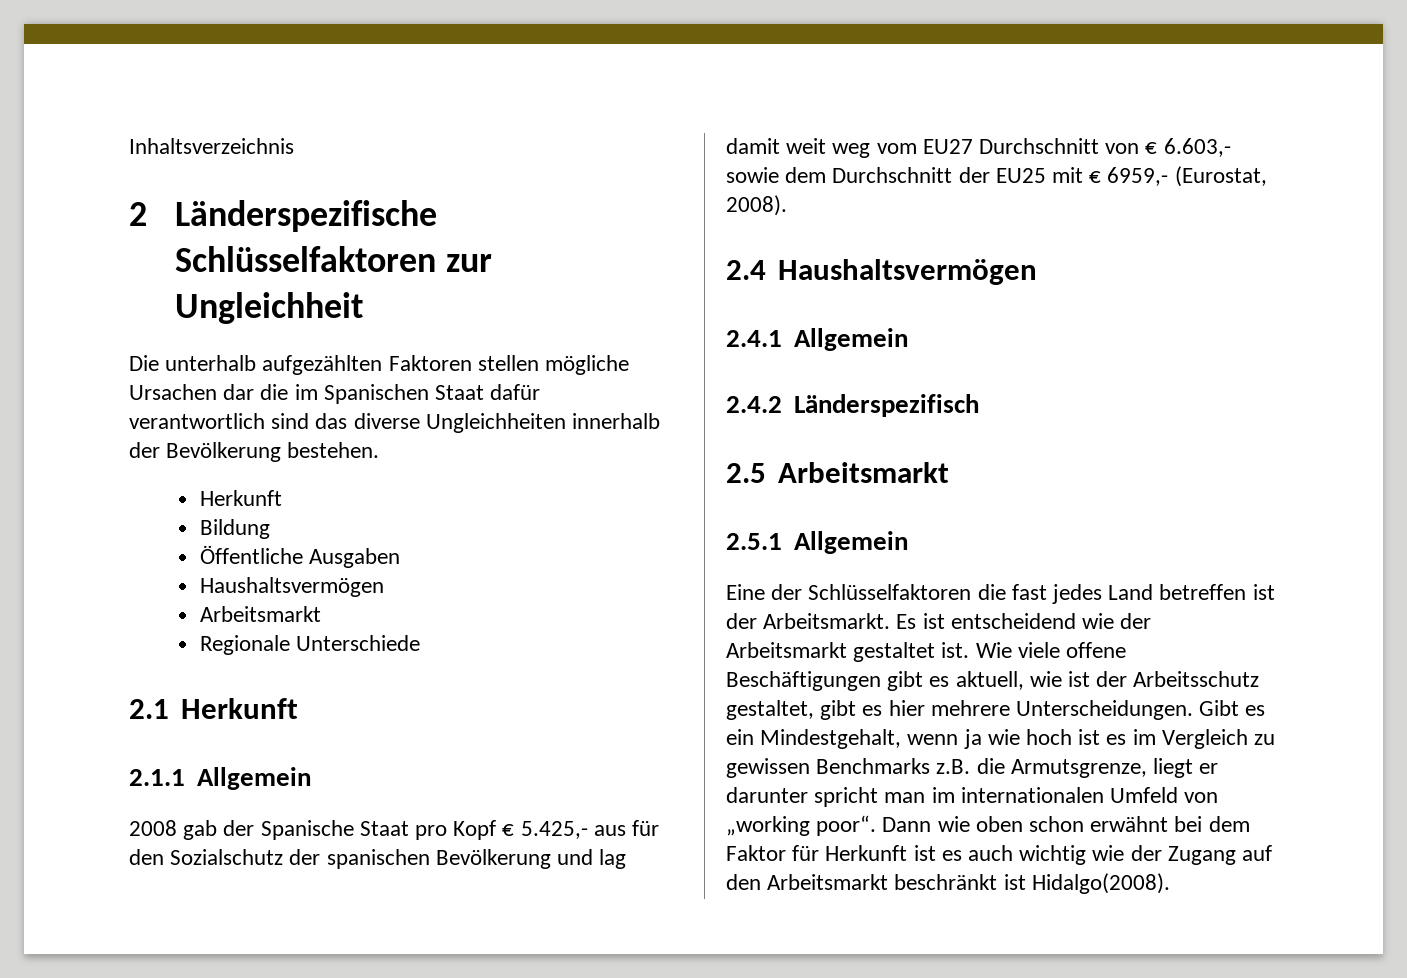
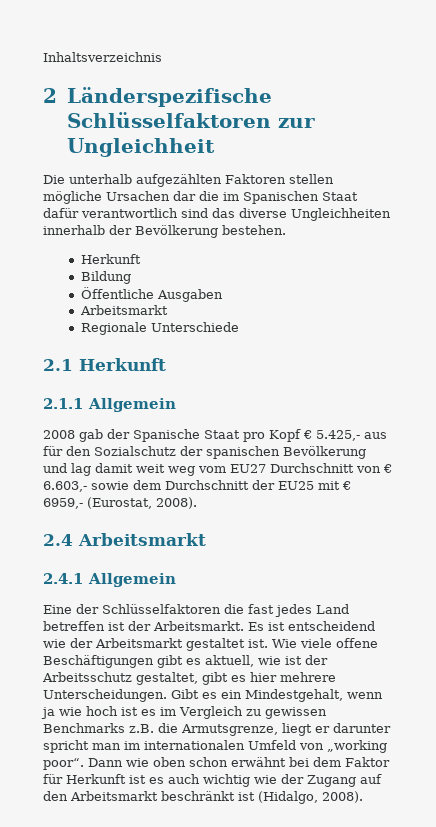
  Öffentliche Ausgaben
- Haushaltsvermögen
- 2.4 Haushaltsvermögen
+ 2.4 Arbeitsmarkt
  2.4.1 Allgemein
- 2.4.2 Länderspezifisch
- 2.5 Arbeitsmarkt
- 2.5.1 Allgemein
- Dann wie oben schon erwähnt bei dem Faktor für Herkunft ist es auch wichtig wie der Zugang auf den Arbeitsmarkt beschränkt ist Hidalgo(2008).
+ Dann wie oben schon erwähnt bei dem Faktor für Herkunft ist es auch wichtig wie der Zugang auf den Arbeitsmarkt beschränkt ist (Hidalgo, 2008).

